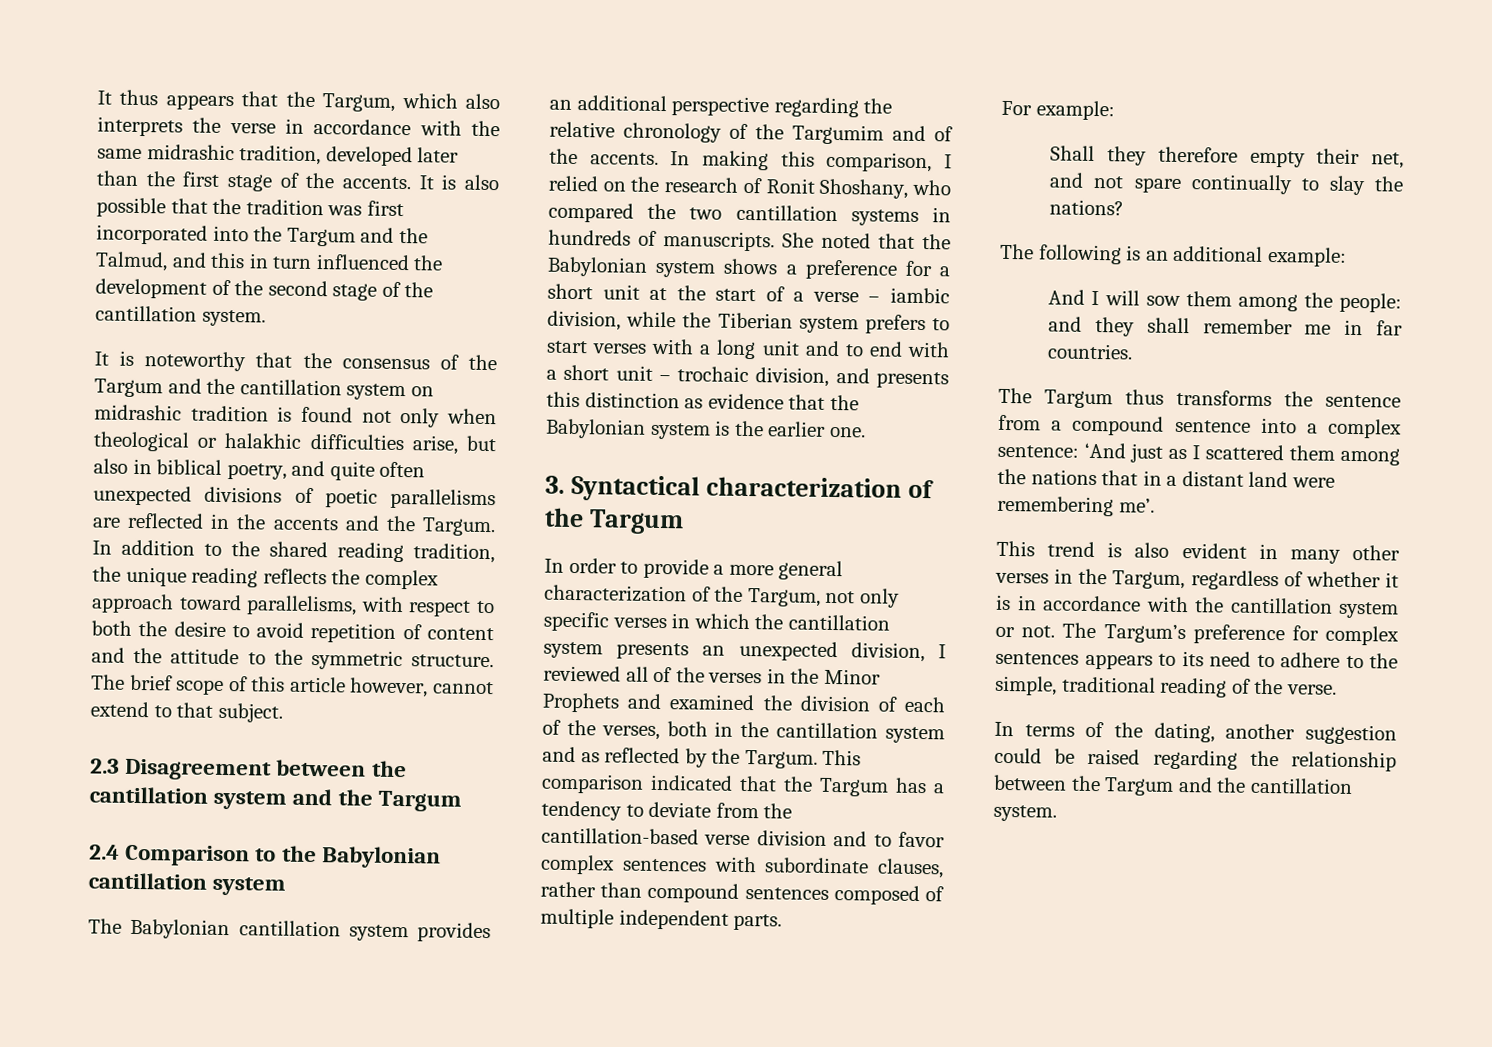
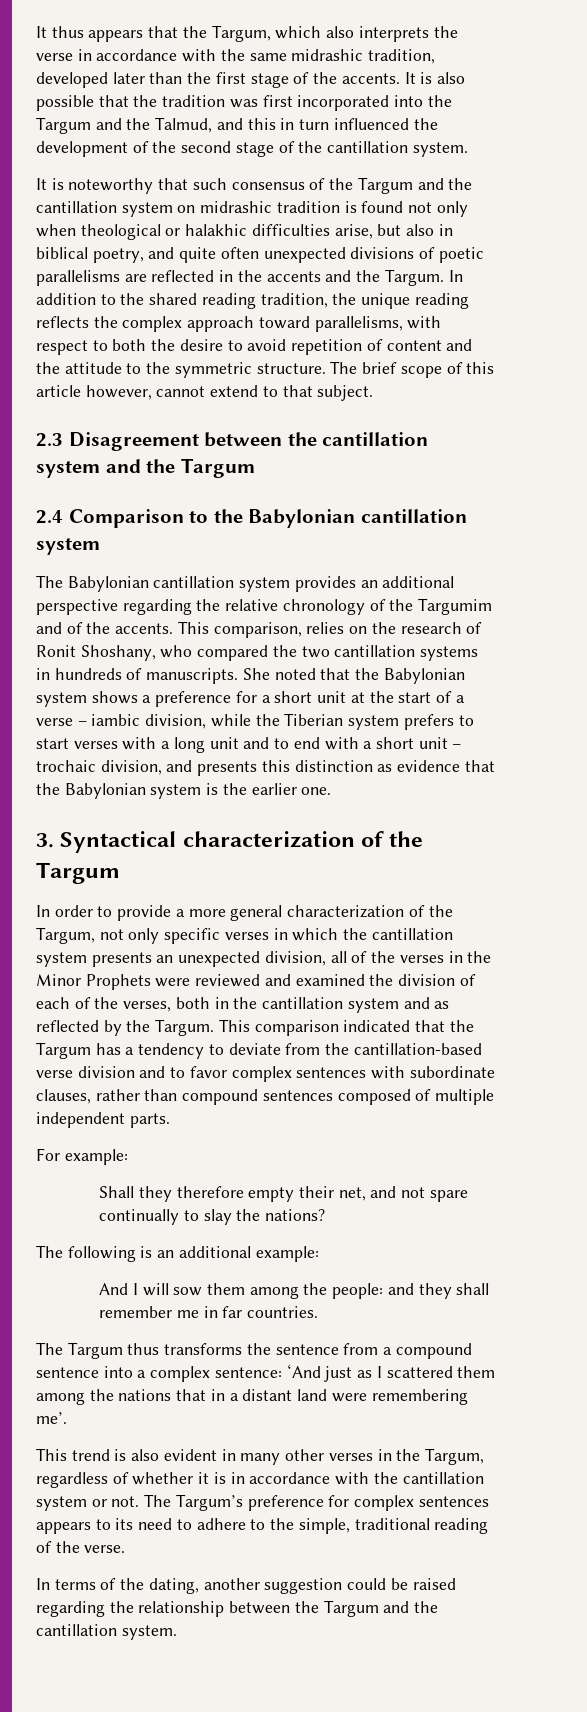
- It is noteworthy that the consensus of the Targum and the cantillation system on midrashic tradition is found not only when theological or halakhic difficulties arise, but also in biblical poetry, and quite often unexpected divisions of poetic parallelisms are reflected in the accents and the Targum.
+ It is noteworthy that such consensus of the Targum and the cantillation system on midrashic tradition is found not only when theological or halakhic difficulties arise, but also in biblical poetry, and quite often unexpected divisions of poetic parallelisms are reflected in the accents and the Targum.
- In making this comparison, I relied on the research of Ronit Shoshany, who compared the two cantillation systems in hundreds of manuscripts.
+ This comparison, relies on the research of Ronit Shoshany, who compared the two cantillation systems in hundreds of manuscripts.
- In order to provide a more general characterization of the Targum, not only specific verses in which the cantillation system presents an unexpected division, I reviewed all of the verses in the Minor Prophets and examined the division of each of the verses, both in the cantillation system and as reflected by the Targum.
+ In order to provide a more general characterization of the Targum, not only specific verses in which the cantillation system presents an unexpected division, all of the verses in the Minor Prophets were reviewed and examined the division of each of the verses, both in the cantillation system and as reflected by the Targum.

